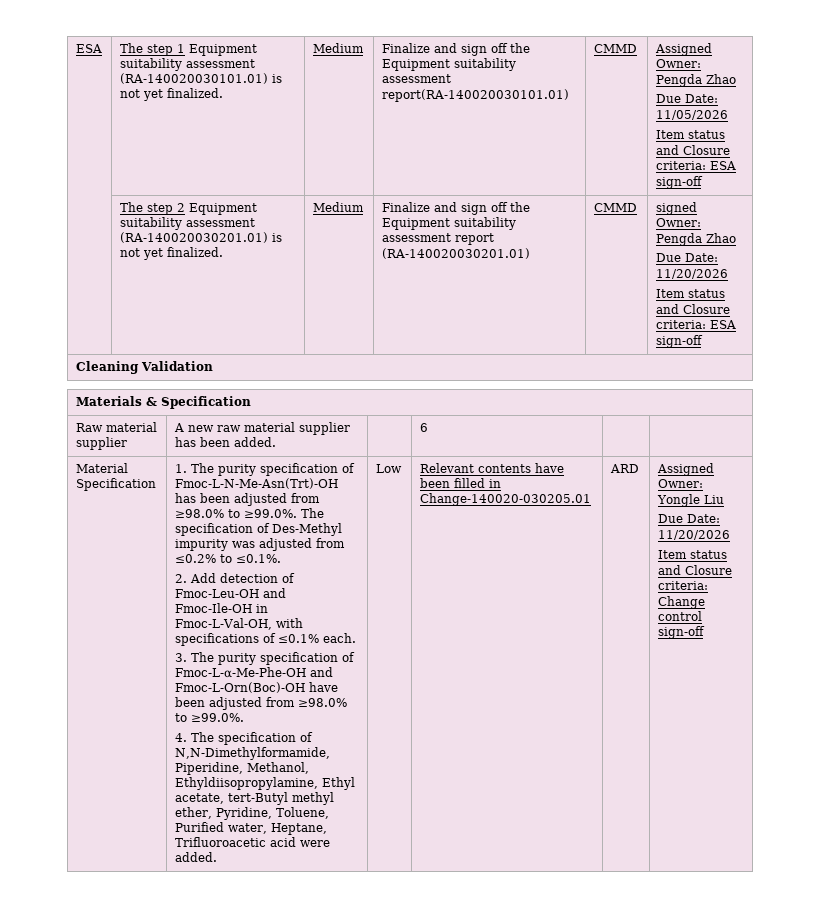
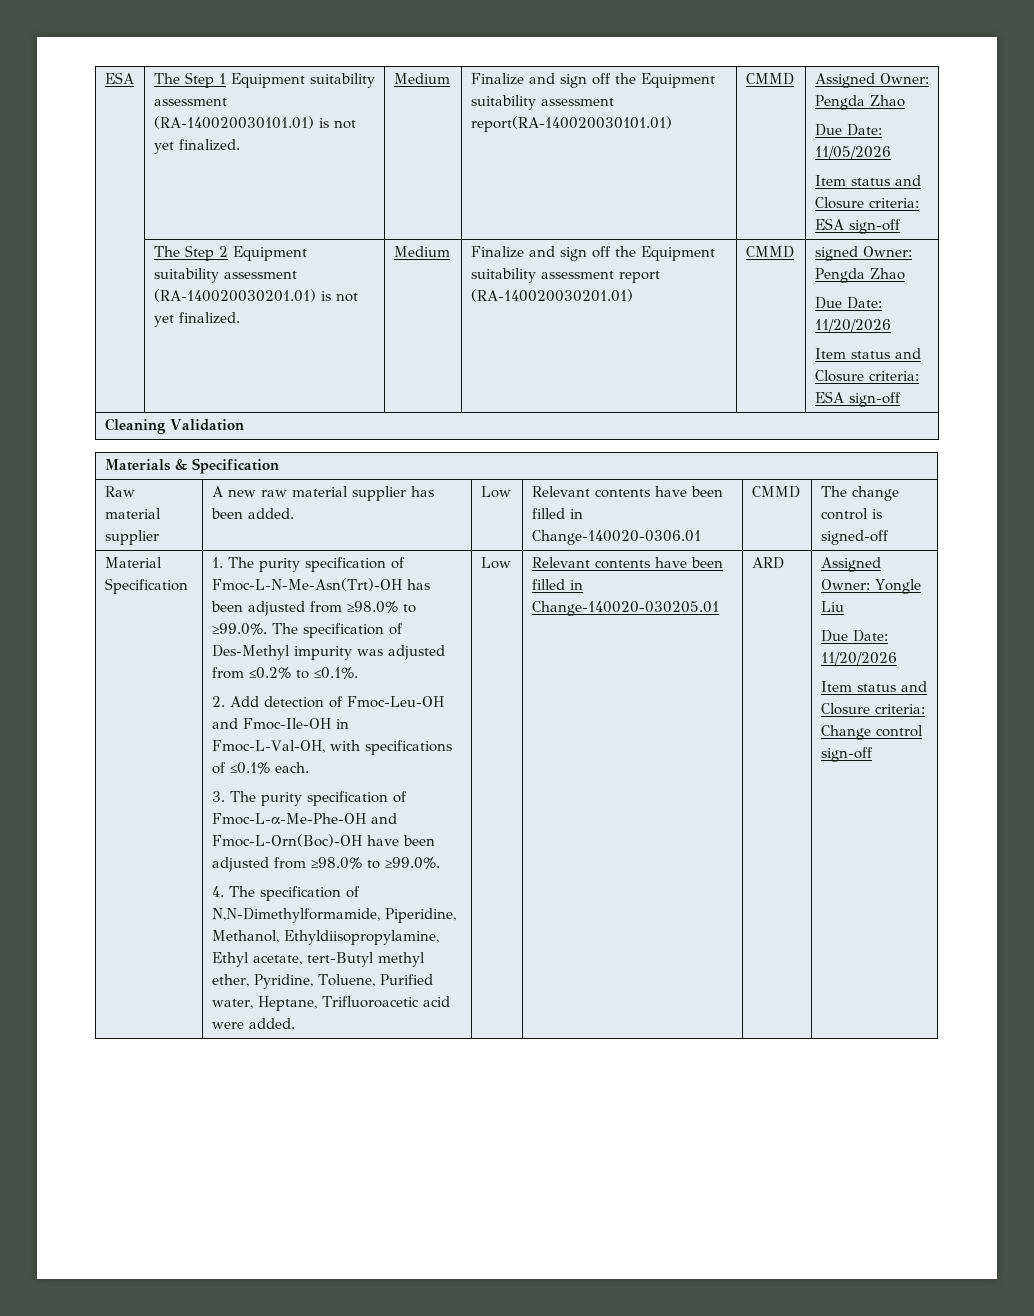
- ESA | The step 1 Equipment suitability assessment (RA-140020030101.01) is not yet finalized. | Medium | Finalize and sign off the Equipment suitability assessment report(RA-140020030101.01) | CMMD | Assigned Owner: Pengda Zhao
+ ESA | The Step 1 Equipment suitability assessment (RA-140020030101.01) is not yet finalized. | Medium | Finalize and sign off the Equipment suitability assessment report(RA-140020030101.01) | CMMD | Assigned Owner: Pengda Zhao
- | The step 2 Equipment suitability assessment (RA-140020030201.01) is not yet finalized. | Medium | Finalize and sign off the Equipment suitability assessment report (RA-140020030201.01) | CMMD | signed Owner: Pengda Zhao
+ | The Step 2 Equipment suitability assessment (RA-140020030201.01) is not yet finalized. | Medium | Finalize and sign off the Equipment suitability assessment report (RA-140020030201.01) | CMMD | signed Owner: Pengda Zhao
- Raw material supplier | A new raw material supplier has been added. | | 6 | |
+ Raw material supplier | A new raw material supplier has been added. | Low | Relevant contents have been filled in Change-140020-0306.01 | CMMD | The change control is signed-off

